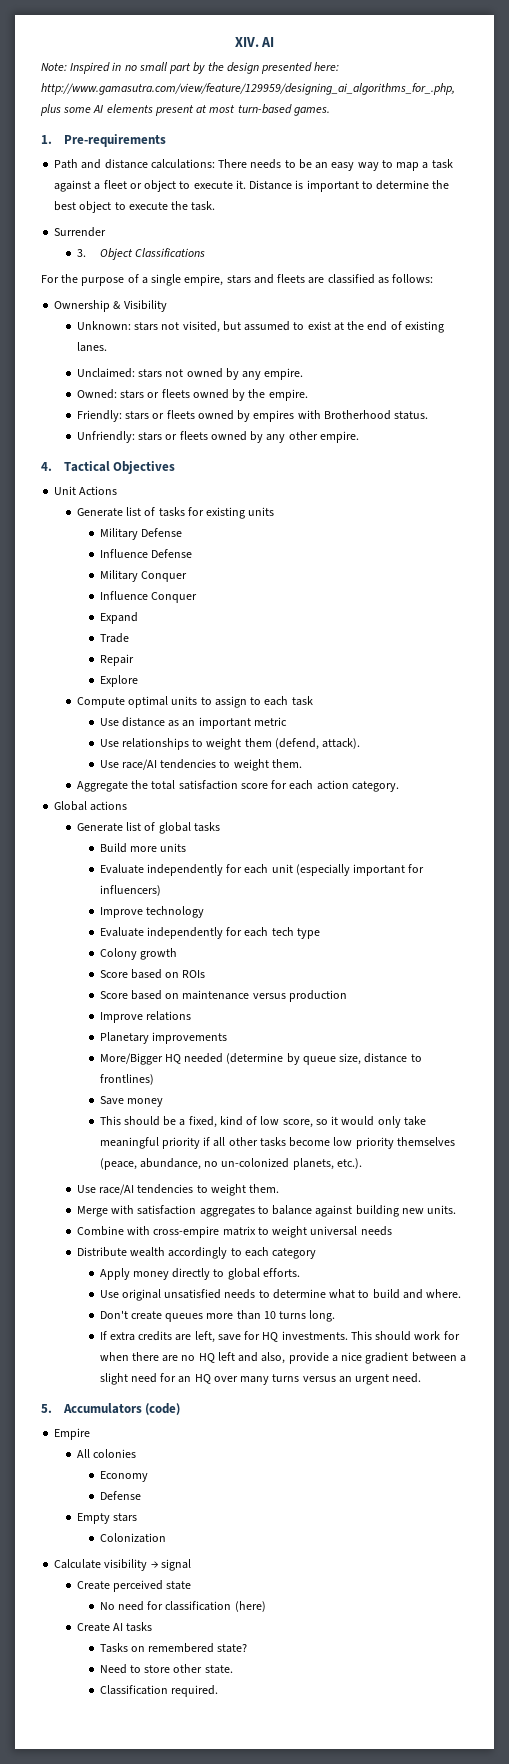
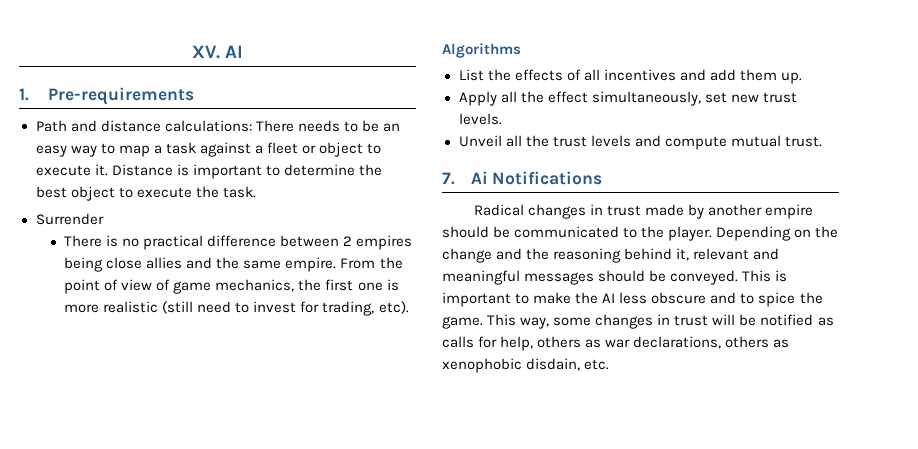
- XIV. AI
- Note: Inspired in no small part by the design presented here: http://www.gamasutra.com/view/feature/129959/designing_ai_algorithms_for_.php, plus some AI elements present at most turn-based games.
+ XV. AI
- 3. Object Classifications
- For the purpose of a single empire, stars and fleets are classified as follows:
- Ownership & Visibility
- Unknown: stars not visited, but assumed to exist at the end of existing lanes.
- Unclaimed: stars not owned by any empire.
- Owned: stars or fleets owned by the empire.
- Friendly: stars or fleets owned by empires with Brotherhood status.
- Unfriendly: stars or fleets owned by any other empire.
- 4. Tactical Objectives
- Unit Actions
- Generate list of tasks for existing units
- Military Defense
- Influence Defense
- Military Conquer
- Influence Conquer
- Expand
- Trade
- Repair
- Explore
- Compute optimal units to assign to each task
- Use distance as an important metric
- Use relationships to weight them (defend, attack).
- Use race/AI tendencies to weight them.
- Aggregate the total satisfaction score for each action category.
- Global actions
- Generate list of global tasks
- Build more units
- Evaluate independently for each unit (especially important for influencers)
- Improve technology
- Evaluate independently for each tech type
- Colony growth
- Score based on ROIs
- Score based on maintenance versus production
- Improve relations
- Planetary improvements
- More/Bigger HQ needed (determine by queue size, distance to frontlines)
- Save money
- This should be a fixed, kind of low score, so it would only take meaningful priority if all other tasks become low priority themselves (peace, abundance, no un-colonized planets, etc.).
- Use race/AI tendencies to weight them.
- Merge with satisfaction aggregates to balance against building new units.
- Combine with cross-empire matrix to weight universal needs
- Distribute wealth accordingly to each category
- Apply money directly to global efforts.
- Use original unsatisfied needs to determine what to build and where.
- Don't create queues more than 10 turns long.
- If extra credits are left, save for HQ investments. This should work for when there are no HQ left and also, provide a nice gradient between a slight need for an HQ over many turns versus an urgent need.
- 5. Accumulators (code)
- Empire
- All colonies
- Economy
- Defense
- Empty stars
- Colonization
- Calculate visibility → signal
- Create perceived state
- No need for classification (here)
- Create AI tasks
- Tasks on remembered state?
- Need to store other state.
- Classification required.
+ There is no practical difference between 2 empires being close allies and the same empire. From the point of view of game mechanics, the first one is more realistic (still need to invest for trading, etc).
+ Algorithms
+ List the effects of all incentives and add them up.
+ Apply all the effect simultaneously, set new trust levels.
+ Unveil all the trust levels and compute mutual trust.
+ 7. Ai Notifications
+ Radical changes in trust made by another empire should be communicated to the player. Depending on the change and the reasoning behind it, relevant and meaningful messages should be conveyed. This is important to make the AI less obscure and to spice the game. This way, some changes in trust will be notified as calls for help, others as war declarations, others as xenophobic disdain, etc.

